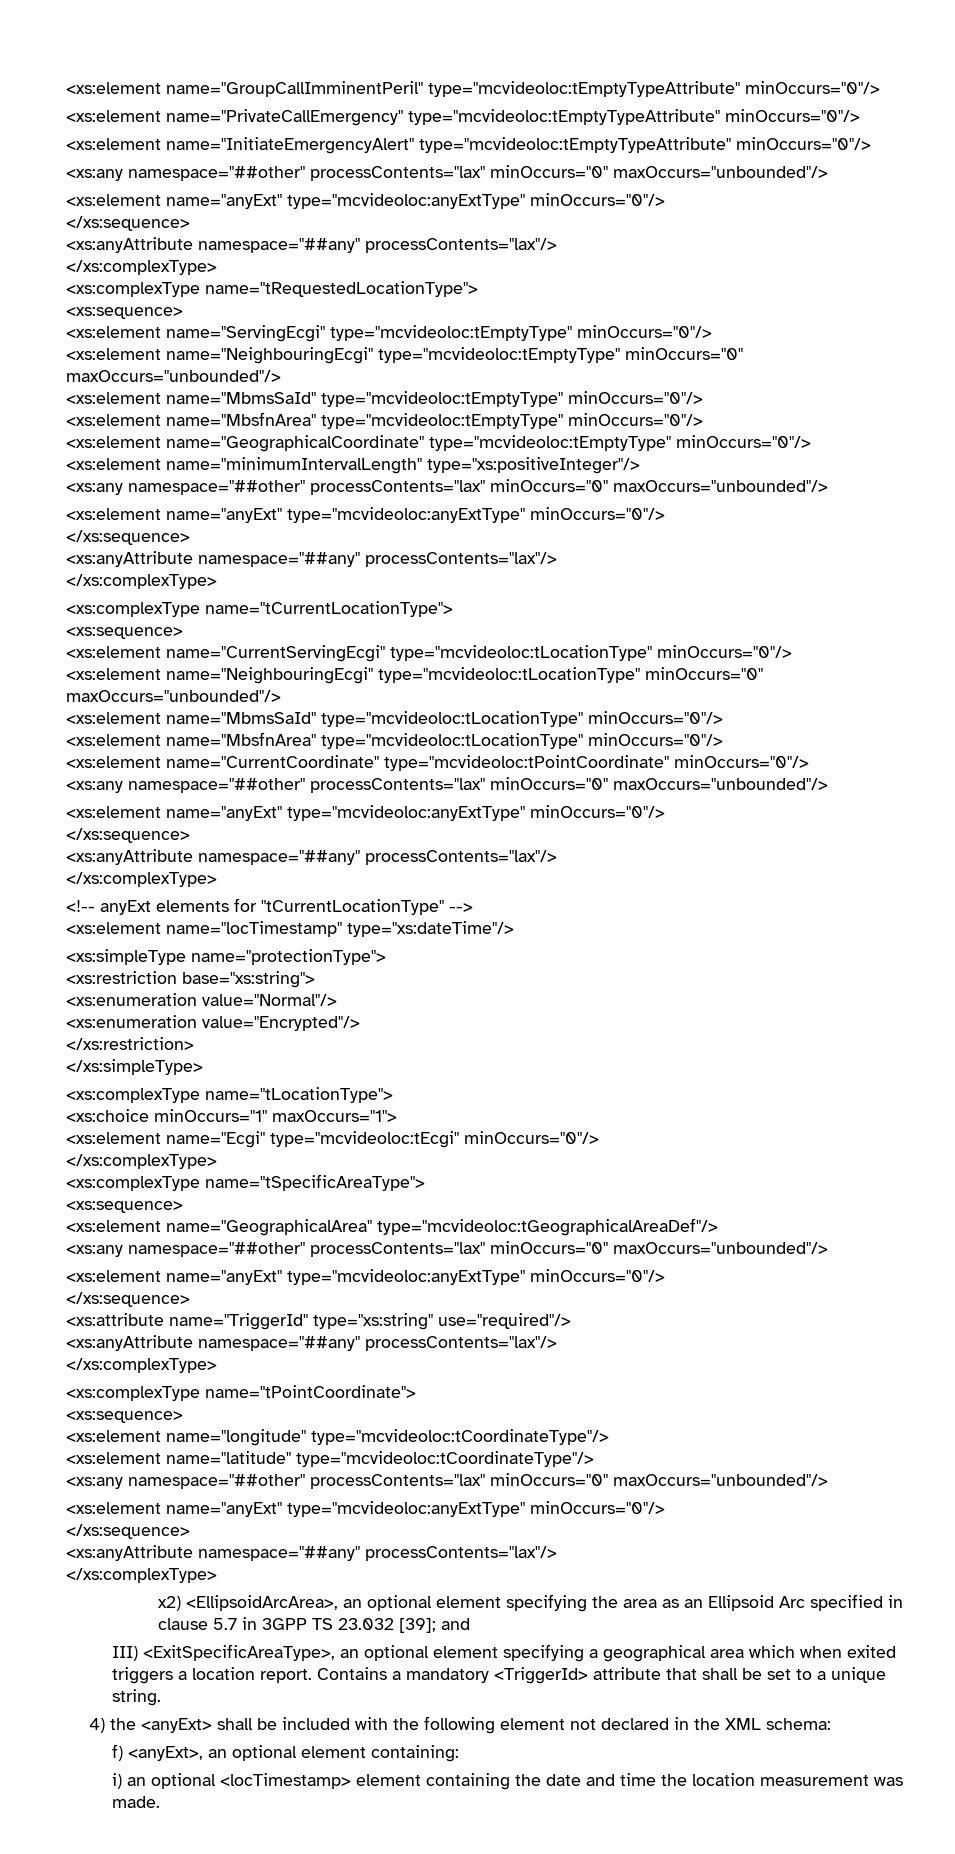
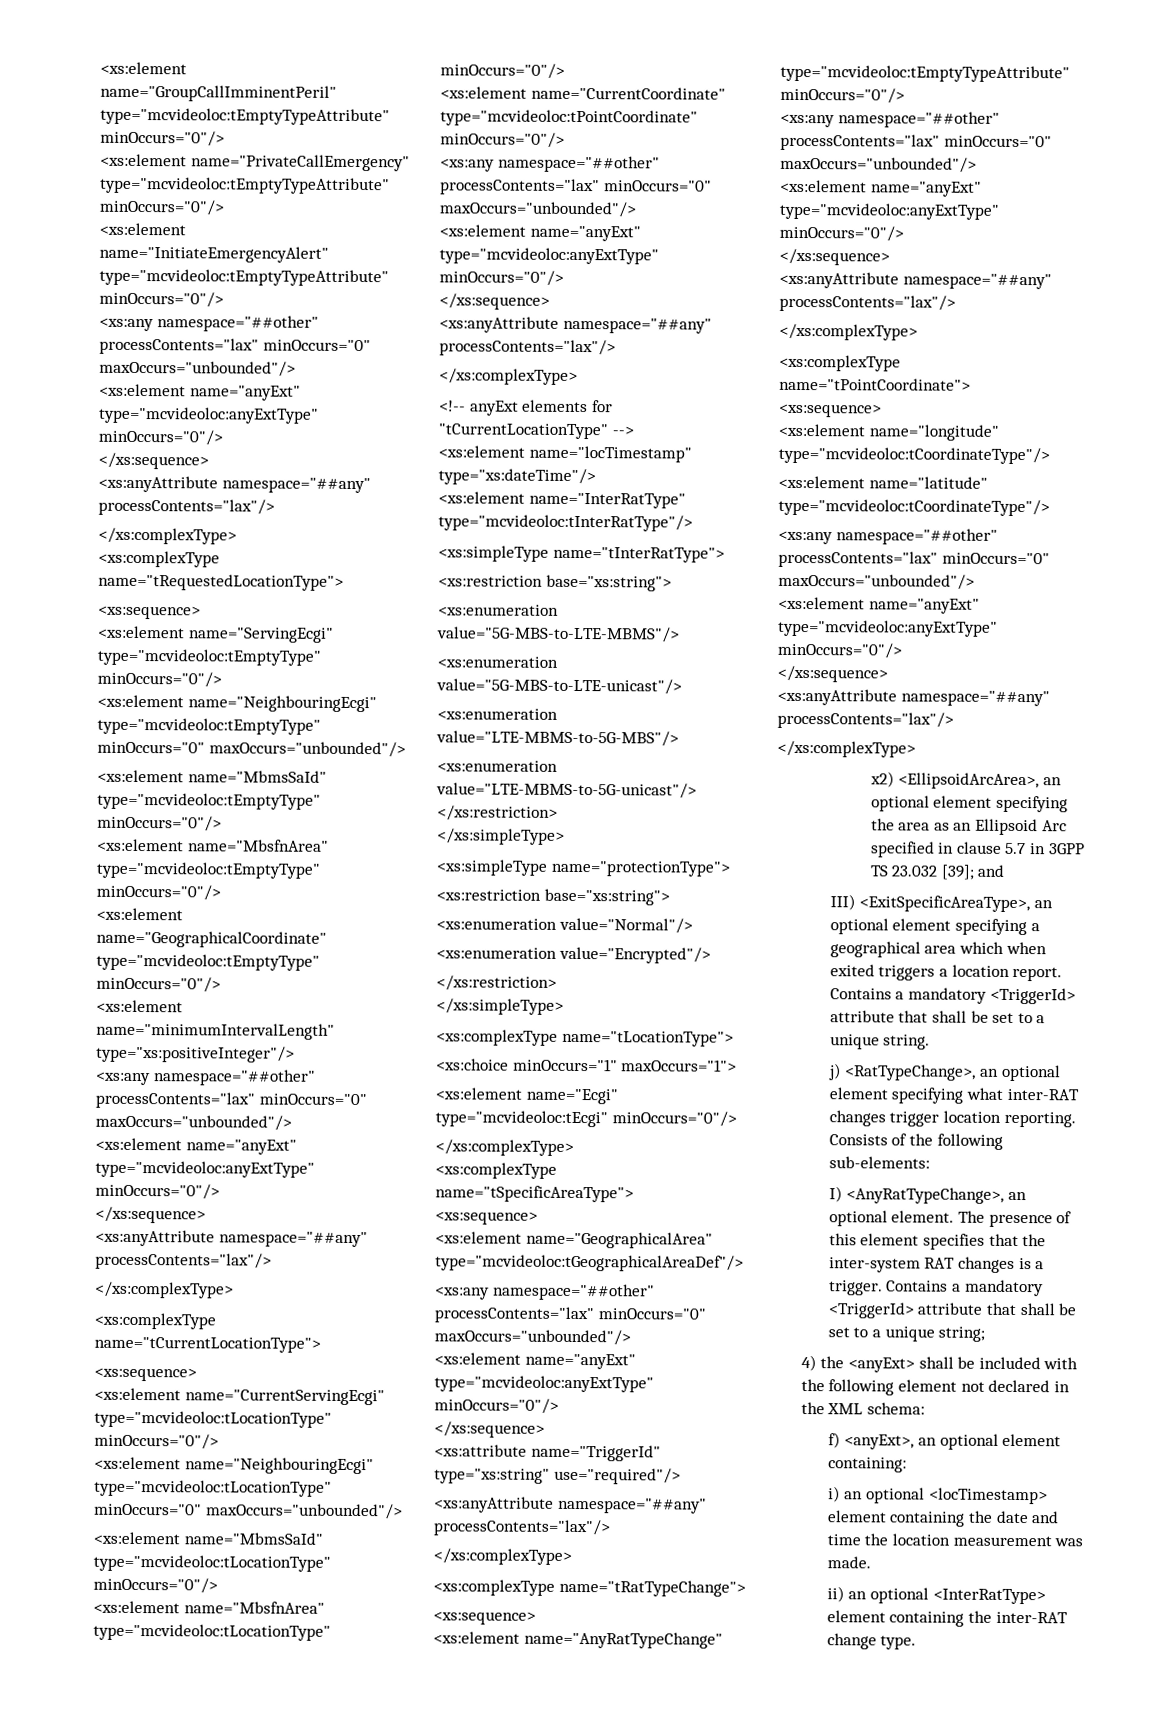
+ <xs:element name="InterRatType" type="mcvideoloc:tInterRatType"/>
+ <xs:simpleType name="tInterRatType">
+ <xs:restriction base="xs:string">
+ <xs:enumeration value="5G-MBS-to-LTE-MBMS"/>
+ <xs:enumeration value="5G-MBS-to-LTE-unicast"/>
+ <xs:enumeration value="LTE-MBMS-to-5G-MBS"/>
+ <xs:enumeration value="LTE-MBMS-to-5G-unicast"/> </xs:restriction>
+ </xs:simpleType>
+ <xs:complexType name="tRatTypeChange">
+ <xs:sequence>
+ <xs:element name="AnyRatTypeChange" type="mcvideoloc:tEmptyTypeAttribute" minOccurs="0"/>
+ <xs:any namespace="##other" processContents="lax" minOccurs="0" maxOccurs="unbounded"/>
+ <xs:element name="anyExt" type="mcvideoloc:anyExtType" minOccurs="0"/>
+ </xs:sequence>
+ <xs:anyAttribute namespace="##any" processContents="lax"/>
+ </xs:complexType>
+ j) <RatTypeChange>, an optional element specifying what inter-RAT changes trigger location reporting. Consists of the following sub-elements:
+ I) <AnyRatTypeChange>, an optional element. The presence of this element specifies that the inter-system RAT changes is a trigger. Contains a mandatory <TriggerId> attribute that shall be set to a unique string;
+ ii) an optional <InterRatType> element containing the inter-RAT change type.

